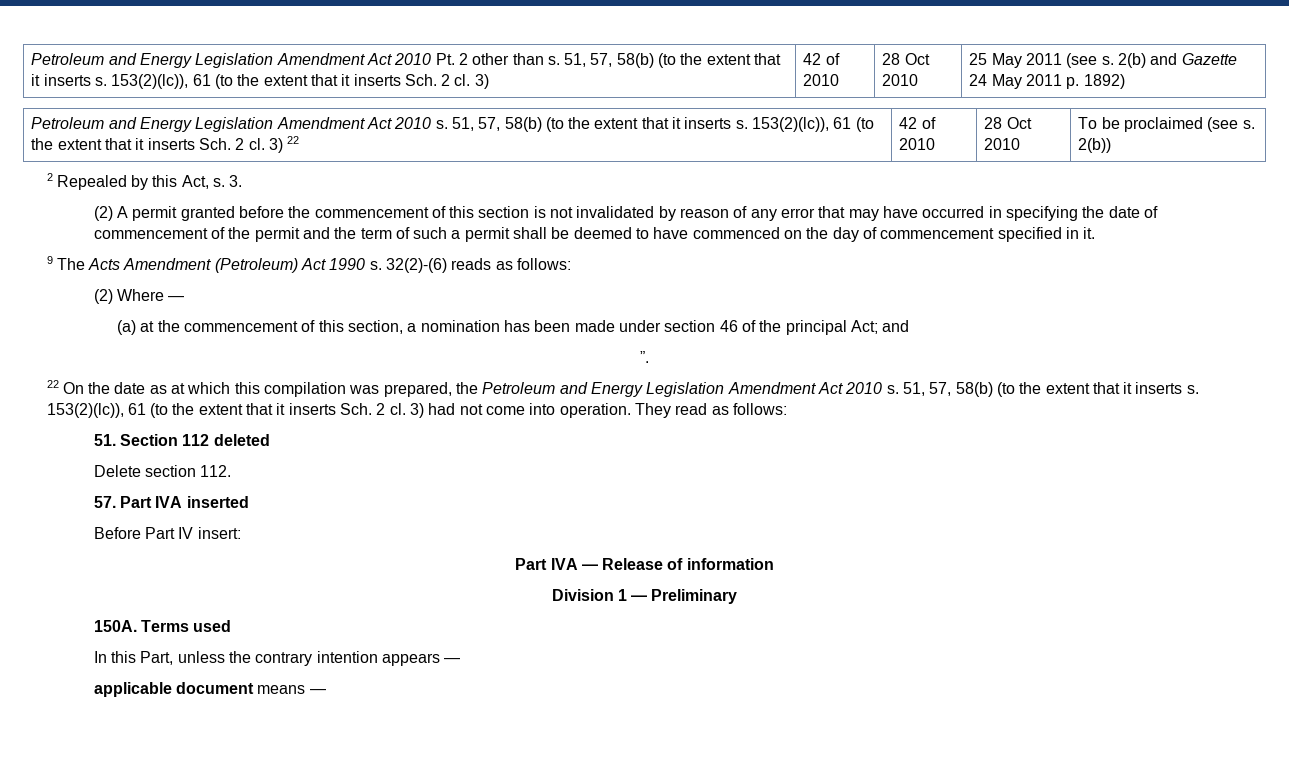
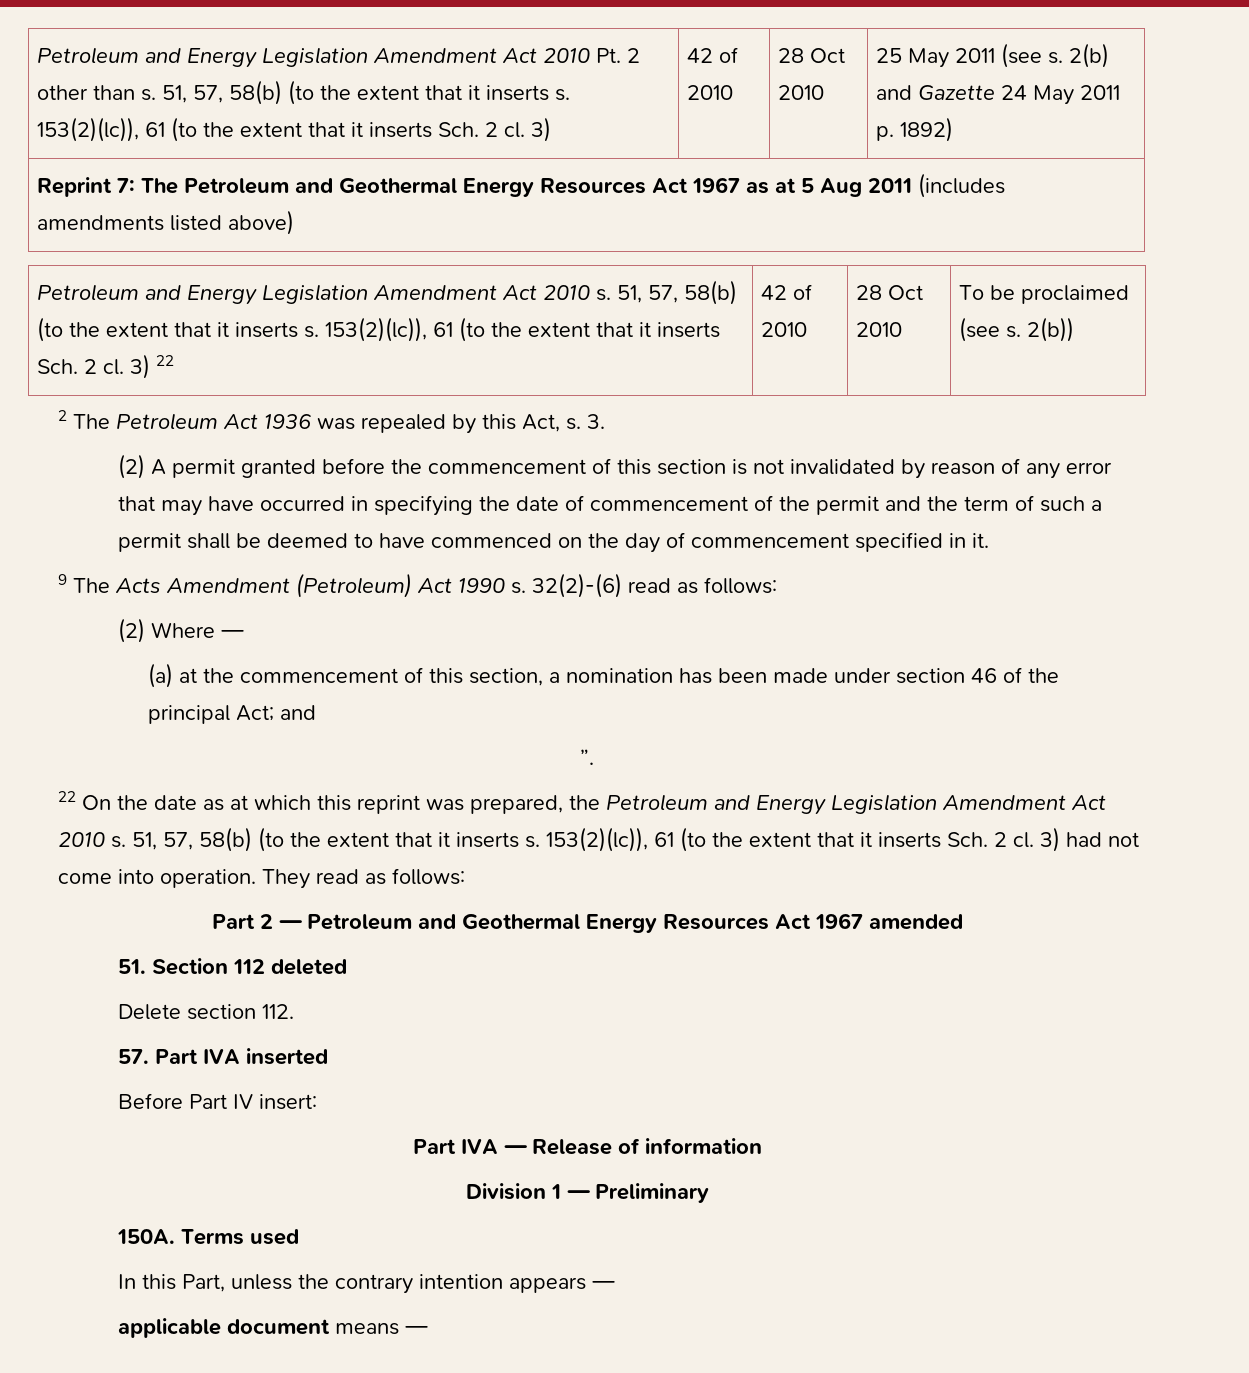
+ Reprint 7: The Petroleum and Geothermal Energy Resources Act 1967 as at 5 Aug 2011 (includes amendments listed above)
- 2 Repealed by this Act, s.
+ 2 The Petroleum Act 1936 was repealed by this Act, s.
- 32(2)-(6) reads as follows:
+ 32(2)-(6) read as follows:
- 22 On the date as at which this compilation was prepared, the Petroleum and Energy Legislation Amendment Act 2010 s.
+ 22 On the date as at which this reprint was prepared, the Petroleum and Energy Legislation Amendment Act 2010 s.
+ Part 2 — Petroleum and Geothermal Energy Resources Act 1967 amended

